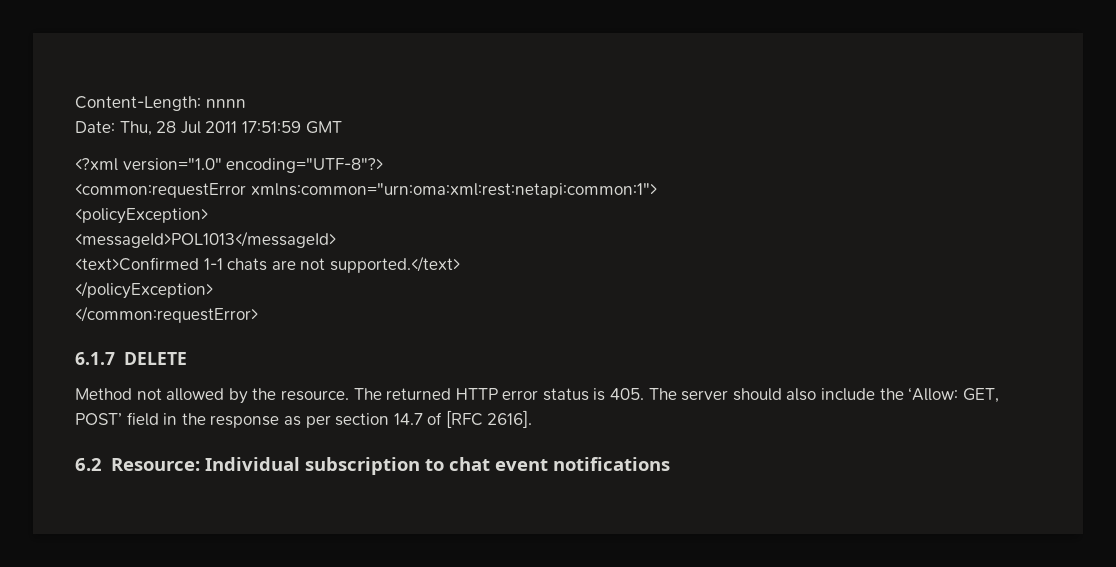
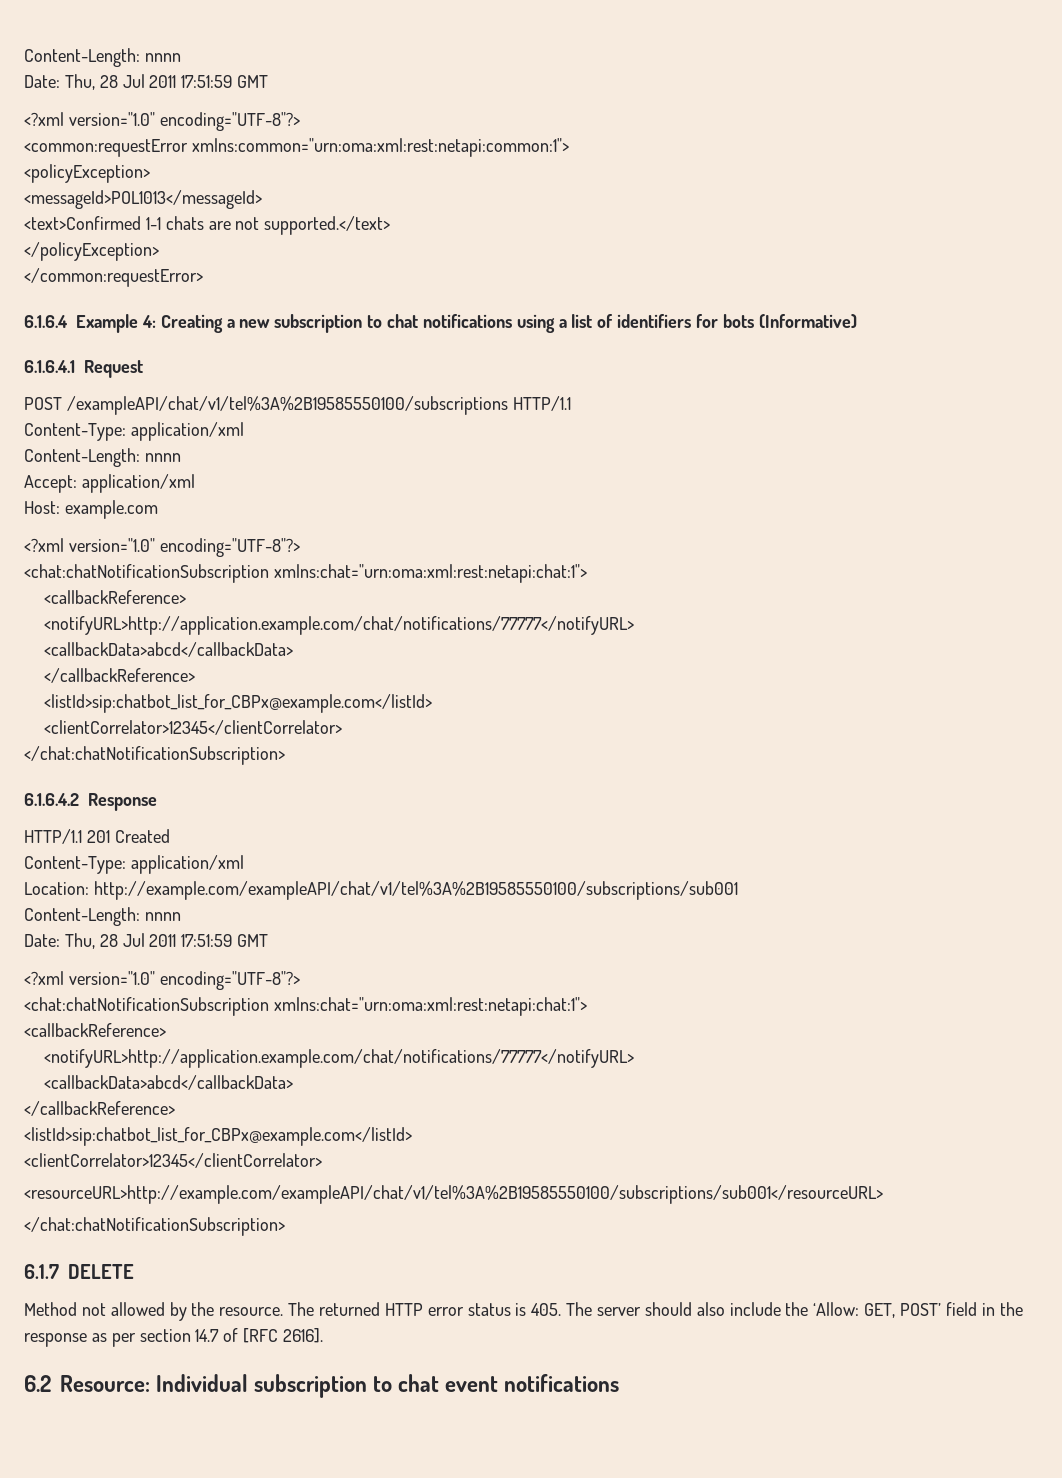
+ 6.1.6.4 Example 4: Creating a new subscription to chat notifications using a list of identifiers for bots (Informative)
+ 6.1.6.4.1 Request
+ POST /exampleAPI/chat/v1/tel%3A%2B19585550100/subscriptions HTTP/1.1
+ Content-Type: application/xml
+ Content-Length: nnnn
+ Accept: application/xml
+ Host: example.com
+ <?xml version="1.0" encoding="UTF-8"?>
+ <chat:chatNotificationSubscription xmlns:chat="urn:oma:xml:rest:netapi:chat:1">
+ <callbackReference>
+ <notifyURL>http://application.example.com/chat/notifications/77777</notifyURL>
+ <callbackData>abcd</callbackData>
+ </callbackReference>
+ <listId>sip:chatbot_list_for_CBPx@example.com</listId>
+ <clientCorrelator>12345</clientCorrelator>
+ </chat:chatNotificationSubscription>
+ 6.1.6.4.2 Response
+ HTTP/1.1 201 Created
+ Content-Type: application/xml
+ Location: http://example.com/exampleAPI/chat/v1/tel%3A%2B19585550100/subscriptions/sub001
+ Content-Length: nnnn
+ Date: Thu, 28 Jul 2011 17:51:59 GMT
+ <?xml version="1.0" encoding="UTF-8"?>
+ <chat:chatNotificationSubscription xmlns:chat="urn:oma:xml:rest:netapi:chat:1">
+ <callbackReference>
+ <notifyURL>http://application.example.com/chat/notifications/77777</notifyURL>
+ <callbackData>abcd</callbackData>
+ </callbackReference>
+ <listId>sip:chatbot_list_for_CBPx@example.com</listId>
+ <clientCorrelator>12345</clientCorrelator>
+ <resourceURL>http://example.com/exampleAPI/chat/v1/tel%3A%2B19585550100/subscriptions/sub001</resourceURL>
+ </chat:chatNotificationSubscription>

